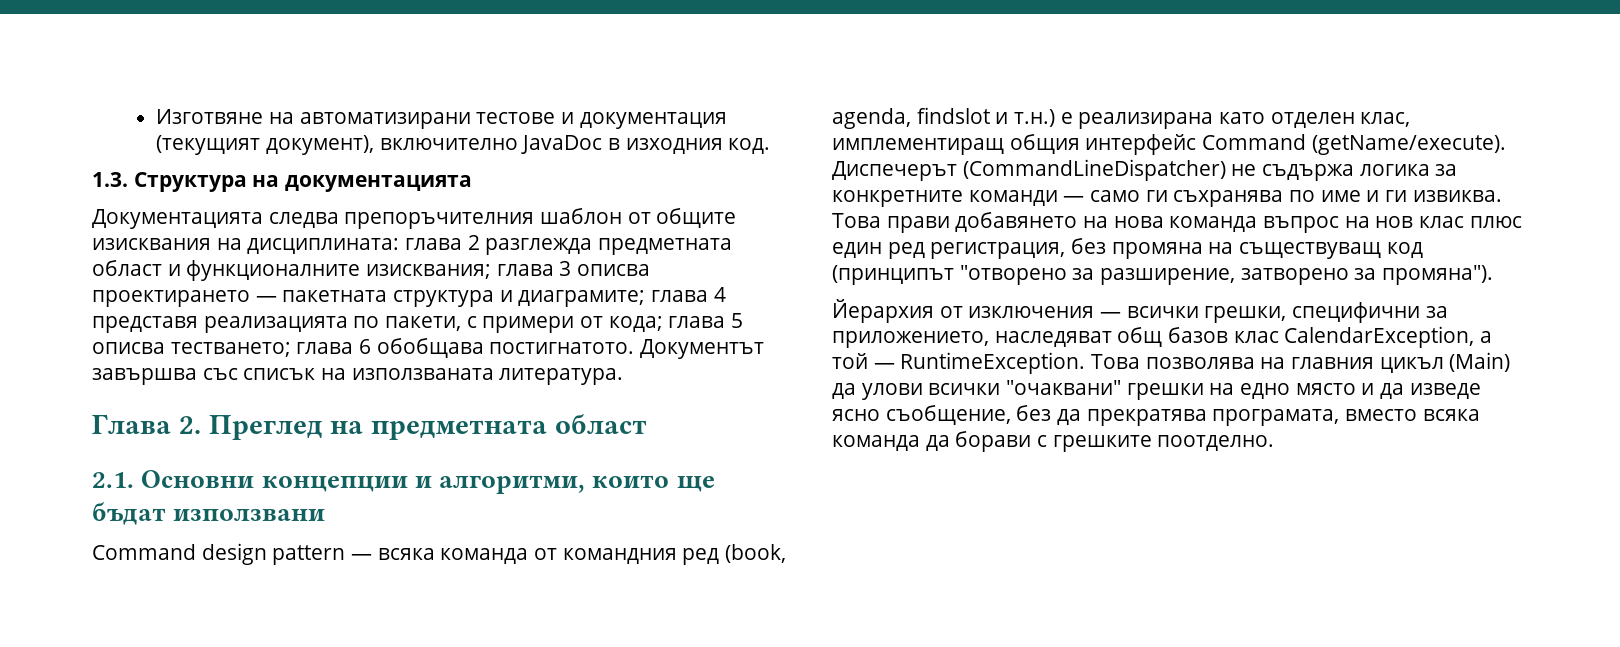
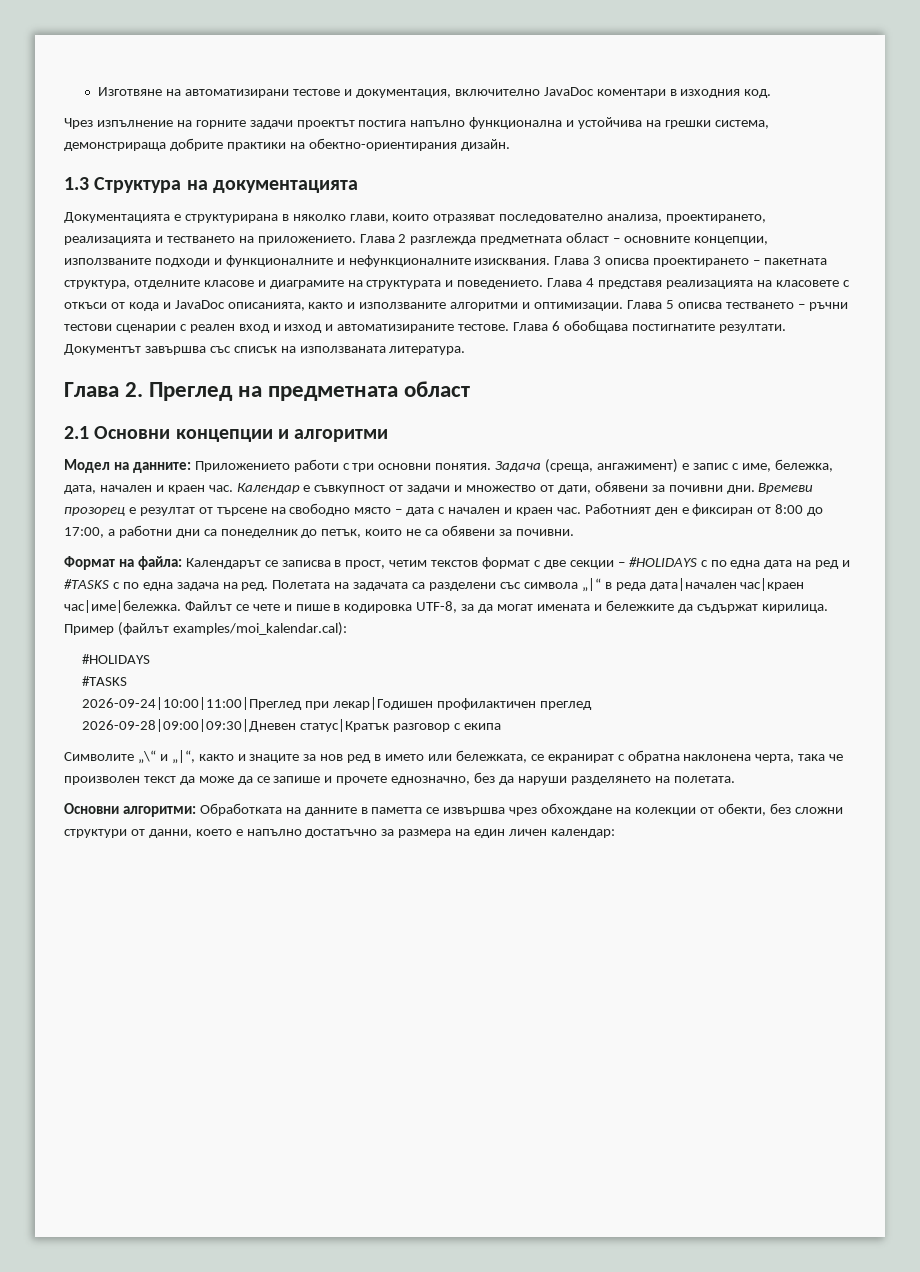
- Изготвяне на автоматизирани тестове и документация (текущият документ), включително JavaDoc в изходния код.
+ Изготвяне на автоматизирани тестове и документация, включително JavaDoc коментари в изходния код.
- 1.3. Структура на документацията
- Документацията следва препоръчителния шаблон от общите изисквания на дисциплината: глава 2 разглежда предметната област и функционалните изисквания; глава 3 описва проектирането — пакетната структура и диаграмите; глава 4 представя реализацията по пакети, с примери от кода; глава 5 описва тестването; глава 6 обобщава постигнатото.
+ Чрез изпълнение на горните задачи проектът постига напълно функционална и устойчива на грешки система, демонстрираща добрите практики на обектно-ориентирания дизайн.
+ 1.3 Структура на документацията
+ Документацията е структурирана в няколко глави, които отразяват последователно анализа, проектирането, реализацията и тестването на приложението. Глава 2 разглежда предметната област – основните концепции, използваните подходи и функционалните и нефункционалните изисквания. Глава 3 описва проектирането – пакетната структура, отделните класове и диаграмите на структурата и поведението. Глава 4 представя реализацията на класовете с откъси от кода и JavaDoc описанията, както и използваните алгоритми и оптимизации. Глава 5 описва тестването – ръчни тестови сценарии с реален вход и изход и автоматизираните тестове. Глава 6 обобщава постигнатите резултати.
- 2.1. Основни концепции и алгоритми, които ще бъдат използвани
- Command design pattern — всяка команда от командния ред (book, agenda, findslot и т.н.) е реализирана като отделен клас, имплементиращ общия интерфейс Command (getName/execute). Диспечерът (CommandLineDispatcher) не съдържа логика за конкретните команди — само ги съхранява по име и ги извиква. Това прави добавянето на нова команда въпрос на нов клас плюс един ред регистрация, без промяна на съществуващ код (принципът "отворено за разширение, затворено за промяна").
- Йерархия от изключения — всички грешки, специфични за приложението, наследяват общ базов клас CalendarException, а той — RuntimeException. Това позволява на главния цикъл (Main) да улови всички "очаквани" грешки на едно място и да изведе ясно съобщение, без да прекратява програмата, вместо всяка команда да борави с грешките поотделно.
+ 2.1 Основни концепции и алгоритми
+ Модел на данните: Приложението работи с три основни понятия. Задача (среща, ангажимент) е запис с име, бележка, дата, начален и краен час. Календар е съвкупност от задачи и множество от дати, обявени за почивни дни. Времеви прозорец е резултат от търсене на свободно място – дата с начален и краен час. Работният ден е фиксиран от 8:00 до 17:00, а работни дни са понеделник до петък, които не са обявени за почивни.
+ Формат на файла: Календарът се записва в прост, четим текстов формат с две секции – #HOLIDAYS с по една дата на ред и #TASKS с по една задача на ред. Полетата на задачата са разделени със символа „|“ в реда дата|начален час|краен час|име|бележка. Файлът се чете и пише в кодировка UTF-8, за да могат имената и бележките да съдържат кирилица. Пример (файлът examples/moi_kalendar.cal):
+ #HOLIDAYS
+ #TASKS
+ 2026-09-24|10:00|11:00|Преглед при лекар|Годишен профилактичен преглед
+ 2026-09-28|09:00|09:30|Дневен статус|Кратък разговор с екипа
+ Символите „\“ и „|“, както и знаците за нов ред в името или бележката, се екранират с обратна наклонена черта, така че произволен текст да може да се запише и прочете еднозначно, без да наруши разделянето на полетата.
+ Основни алгоритми: Обработката на данните в паметта се извършва чрез обхождане на колекции от обекти, без сложни структури от данни, което е напълно достатъчно за размера на един личен календар:

